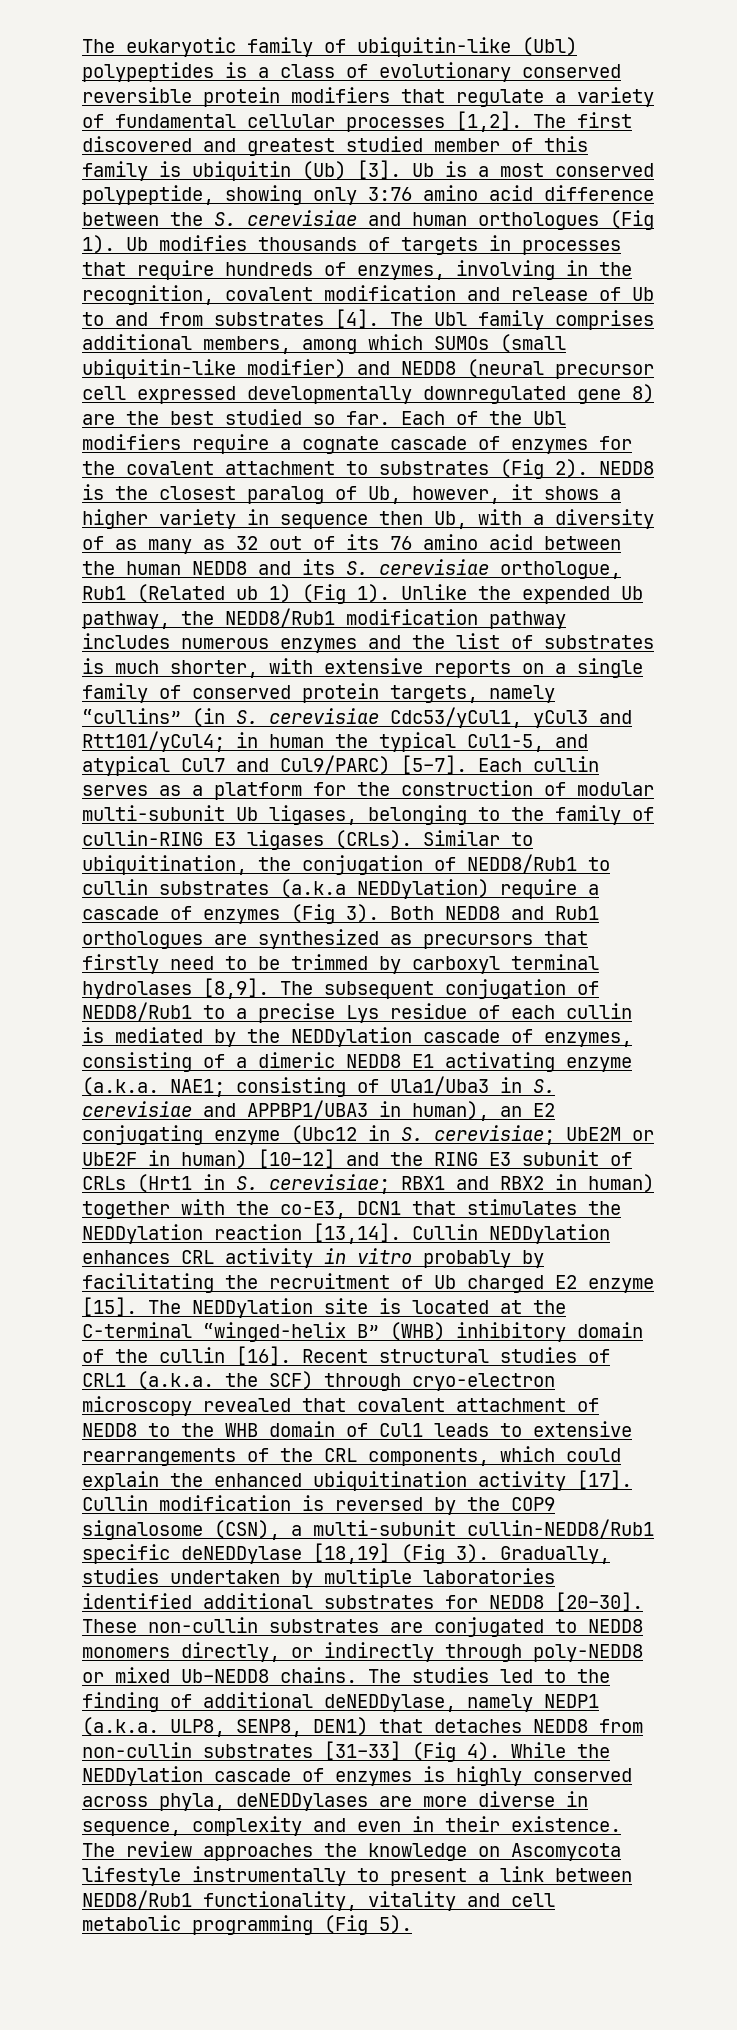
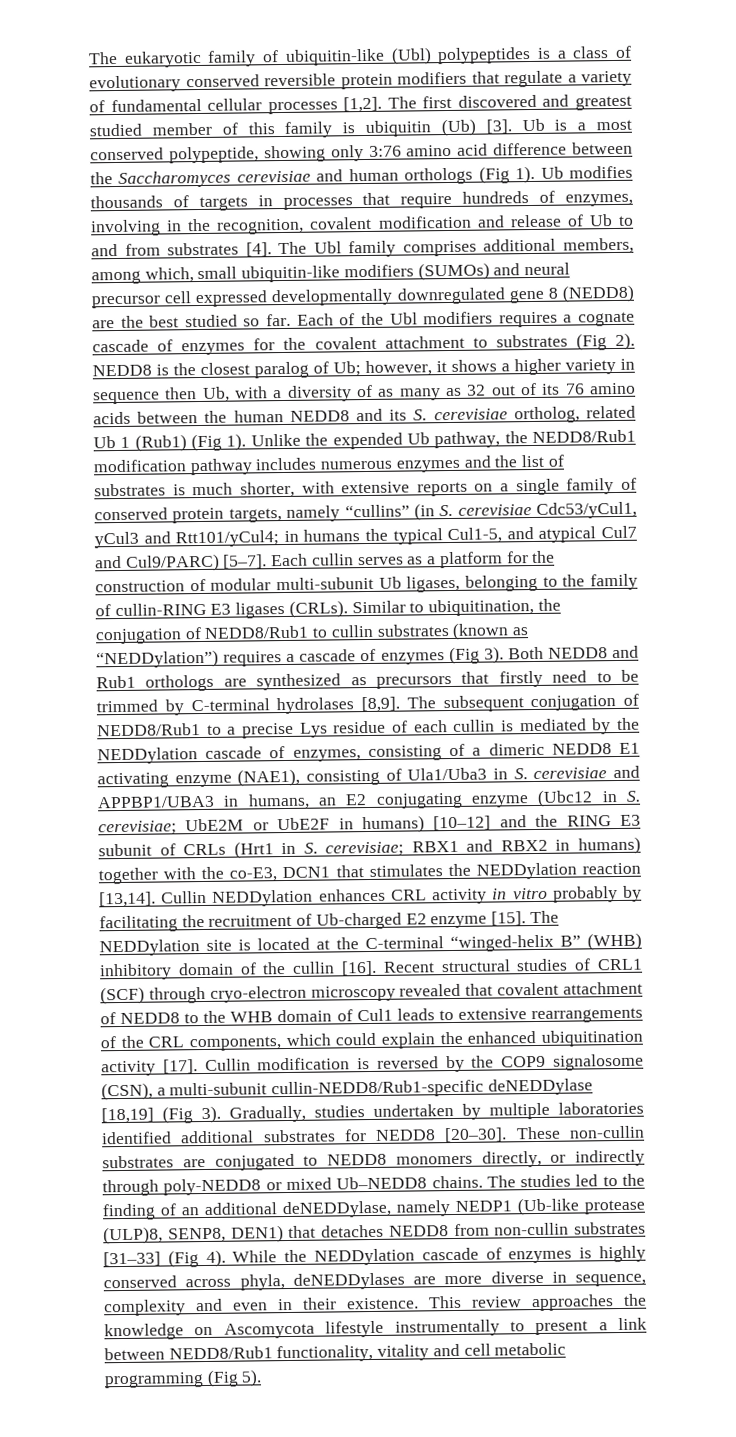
- Ub is a most conserved polypeptide, showing only 3:76 amino acid difference between the S. cerevisiae and human orthologues (Fig 1).
+ Ub is a most conserved polypeptide, showing only 3:76 amino acid difference between the Saccharomyces cerevisiae and human orthologs (Fig 1).
- The Ubl family comprises additional members, among which SUMOs (small ubiquitin-like modifier) and NEDD8 (neural precursor cell expressed developmentally downregulated gene 8) are the best studied so far.
+ The Ubl family comprises additional members, among which, small ubiquitin-like modifiers (SUMOs) and neural precursor cell expressed developmentally downregulated gene 8 (NEDD8) are the best studied so far.
- Each of the Ubl modifiers require a cognate cascade of enzymes for the covalent attachment to substrates (Fig 2).
+ Each of the Ubl modifiers requires a cognate cascade of enzymes for the covalent attachment to substrates (Fig 2).
- NEDD8 is the closest paralog of Ub, however, it shows a higher variety in sequence then Ub, with a diversity of as many as 32 out of its 76 amino acid between the human NEDD8 and its S. cerevisiae orthologue, Rub1 (Related ub 1) (Fig 1).
+ NEDD8 is the closest paralog of Ub; however, it shows a higher variety in sequence then Ub, with a diversity of as many as 32 out of its 76 amino acids between the human NEDD8 and its S. cerevisiae ortholog, related Ub 1 (Rub1) (Fig 1).
- Unlike the expended Ub pathway, the NEDD8/Rub1 modification pathway includes numerous enzymes and the list of substrates is much shorter, with extensive reports on a single family of conserved protein targets, namely “cullins” (in S. cerevisiae Cdc53/yCul1, yCul3 and Rtt101/yCul4; in human the typical Cul1-5, and atypical Cul7 and Cul9/PARC) [5–7].
+ Unlike the expended Ub pathway, the NEDD8/Rub1 modification pathway includes numerous enzymes and the list of substrates is much shorter, with extensive reports on a single family of conserved protein targets, namely “cullins” (in S. cerevisiae Cdc53/yCul1, yCul3 and Rtt101/yCul4; in humans the typical Cul1-5, and atypical Cul7 and Cul9/PARC) [5–7].
- Similar to ubiquitination, the conjugation of NEDD8/Rub1 to cullin substrates (a.k.a NEDDylation) require a cascade of enzymes (Fig 3).
+ Similar to ubiquitination, the conjugation of NEDD8/Rub1 to cullin substrates (known as “NEDDylation”) requires a cascade of enzymes (Fig 3).
- Both NEDD8 and Rub1 orthologues are synthesized as precursors that firstly need to be trimmed by carboxyl terminal hydrolases [8,9].
+ Both NEDD8 and Rub1 orthologs are synthesized as precursors that firstly need to be trimmed by C-terminal hydrolases [8,9].
- The subsequent conjugation of NEDD8/Rub1 to a precise Lys residue of each cullin is mediated by the NEDDylation cascade of enzymes, consisting of a dimeric NEDD8 E1 activating enzyme (a.k.a. NAE1; consisting of Ula1/Uba3 in S. cerevisiae and APPBP1/UBA3 in human), an E2 conjugating enzyme (Ubc12 in S. cerevisiae;
+ The subsequent conjugation of NEDD8/Rub1 to a precise Lys residue of each cullin is mediated by the NEDDylation cascade of enzymes, consisting of a dimeric NEDD8 E1 activating enzyme (NAE1), consisting of Ula1/Uba3 in S. cerevisiae and APPBP1/UBA3 in humans, an E2 conjugating enzyme (Ubc12 in S. cerevisiae;
- UbE2M or UbE2F in human) [10–12] and the RING E3 subunit of CRLs (Hrt1 in S. cerevisiae;
+ UbE2M or UbE2F in humans) [10–12] and the RING E3 subunit of CRLs (Hrt1 in S. cerevisiae;
- RBX1 and RBX2 in human) together with the co-E3, DCN1 that stimulates the NEDDylation reaction [13,14].
+ RBX1 and RBX2 in humans) together with the co-E3, DCN1 that stimulates the NEDDylation reaction [13,14].
- Cullin NEDDylation enhances CRL activity in vitro probably by facilitating the recruitment of Ub charged E2 enzyme [15].
+ Cullin NEDDylation enhances CRL activity in vitro probably by facilitating the recruitment of Ub-charged E2 enzyme [15].
- Recent structural studies of CRL1 (a.k.a. the SCF) through cryo-electron microscopy revealed that covalent attachment of NEDD8 to the WHB domain of Cul1 leads to extensive rearrangements of the CRL components, which could explain the enhanced ubiquitination activity [17].
+ Recent structural studies of CRL1 (SCF) through cryo-electron microscopy revealed that covalent attachment of NEDD8 to the WHB domain of Cul1 leads to extensive rearrangements of the CRL components, which could explain the enhanced ubiquitination activity [17].
- Cullin modification is reversed by the COP9 signalosome (CSN), a multi-subunit cullin-NEDD8/Rub1 specific deNEDDylase [18,19] (Fig 3).
+ Cullin modification is reversed by the COP9 signalosome (CSN), a multi-subunit cullin-NEDD8/Rub1-specific deNEDDylase [18,19] (Fig 3).
- The studies led to the finding of additional deNEDDylase, namely NEDP1 (a.k.a. ULP8, SENP8, DEN1) that detaches NEDD8 from non-cullin substrates [31–33] (Fig 4).
+ The studies led to the finding of an additional deNEDDylase, namely NEDP1 (Ub-like protease (ULP)8, SENP8, DEN1) that detaches NEDD8 from non-cullin substrates [31–33] (Fig 4).
- The review approaches the knowledge on Ascomycota lifestyle instrumentally to present a link between NEDD8/Rub1 functionality, vitality and cell metabolic programming (Fig 5).
+ This review approaches the knowledge on Ascomycota lifestyle instrumentally to present a link between NEDD8/Rub1 functionality, vitality and cell metabolic programming (Fig 5).

